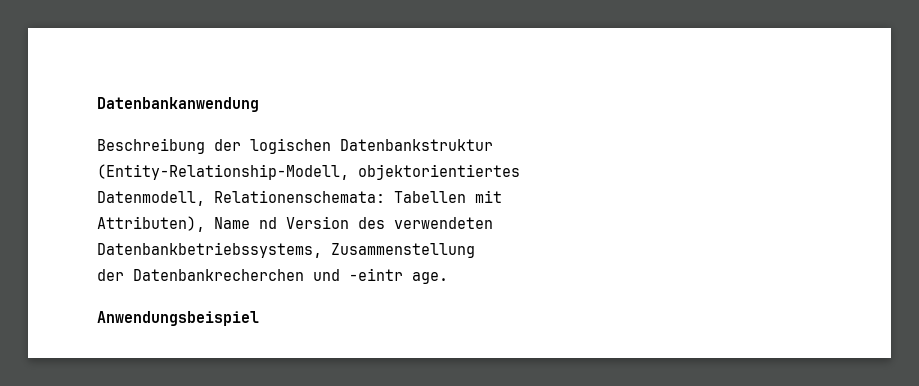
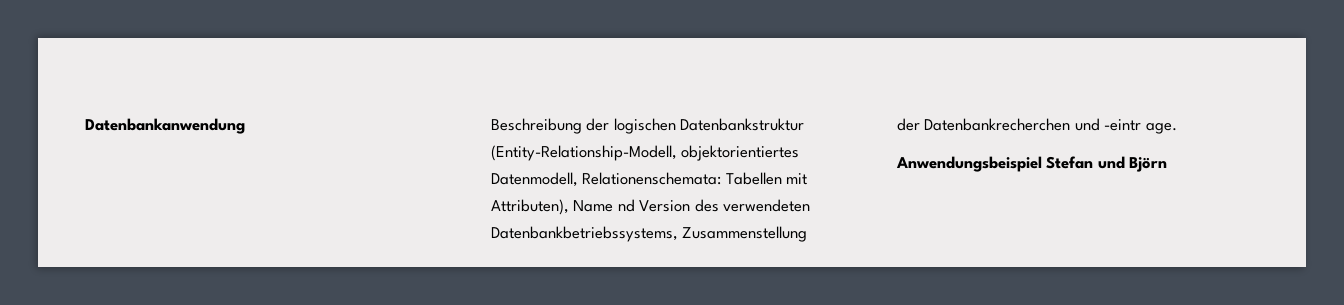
- Anwendungsbeispiel
+ Anwendungsbeispiel Stefan und Björn

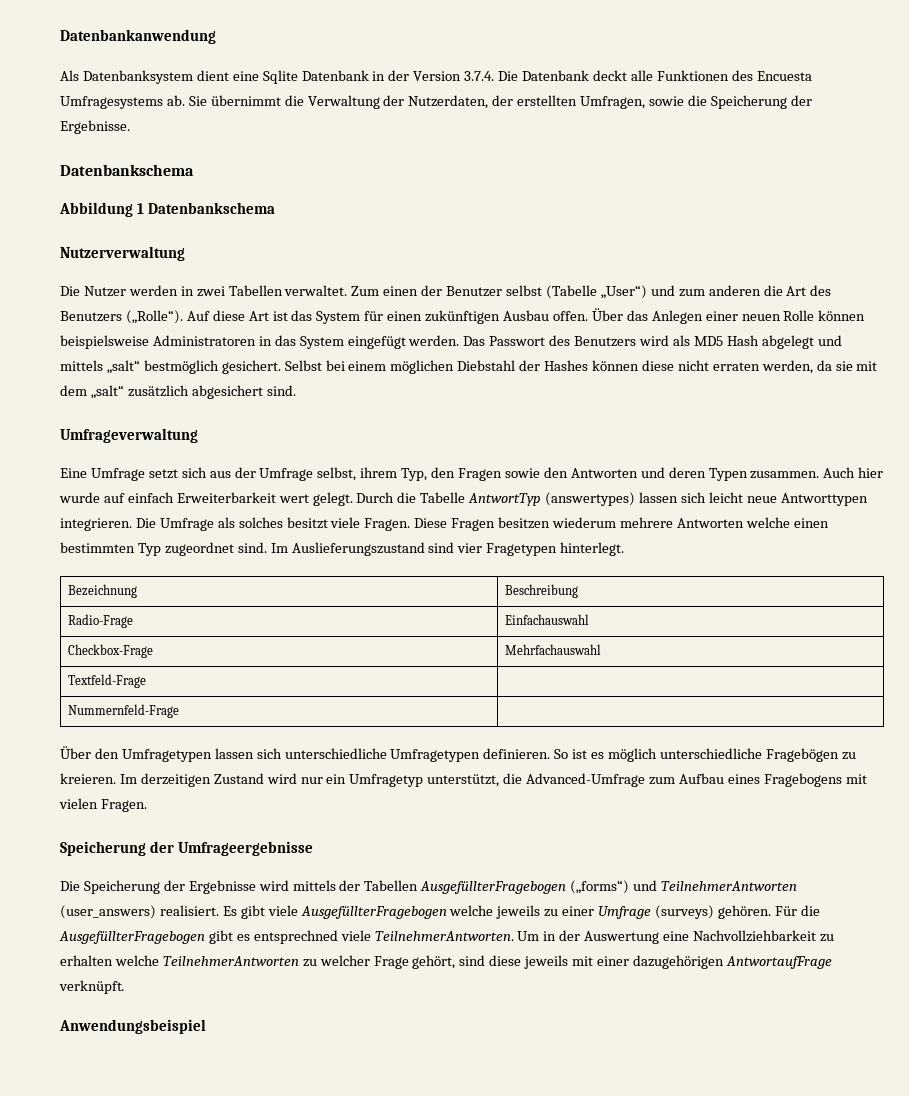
- Beschreibung der logischen Datenbankstruktur
- (Entity-Relationship-Modell, objektorientiertes
- Datenmodell, Relationenschemata: Tabellen mit
- Attributen), Name nd Version des verwendeten
- Datenbankbetriebssystems, Zusammenstellung
- der Datenbankrecherchen und -eintr age.
- Anwendungsbeispiel Stefan und Björn
+ Als Datenbanksystem dient eine Sqlite Datenbank in der Version 3.7.4. Die Datenbank deckt alle Funktionen des Encuesta Umfragesystems ab. Sie übernimmt die Verwaltung der Nutzerdaten, der erstellten Umfragen, sowie die Speicherung der Ergebnisse.
+ Datenbankschema
+ Abbildung 1 Datenbankschema
+ Nutzerverwaltung
+ Die Nutzer werden in zwei Tabellen verwaltet. Zum einen der Benutzer selbst (Tabelle „User“) und zum anderen die Art des Benutzers („Rolle“). Auf diese Art ist das System für einen zukünftigen Ausbau offen. Über das Anlegen einer neuen Rolle können beispielsweise Administratoren in das System eingefügt werden. Das Passwort des Benutzers wird als MD5 Hash abgelegt und mittels „salt“ bestmöglich gesichert. Selbst bei einem möglichen Diebstahl der Hashes können diese nicht erraten werden, da sie mit dem „salt“ zusätzlich abgesichert sind.
+ Umfrageverwaltung
+ Eine Umfrage setzt sich aus der Umfrage selbst, ihrem Typ, den Fragen sowie den Antworten und deren Typen zusammen. Auch hier wurde auf einfach Erweiterbarkeit wert gelegt. Durch die Tabelle AntwortTyp (answertypes) lassen sich leicht neue Antworttypen integrieren. Die Umfrage als solches besitzt viele Fragen. Diese Fragen besitzen wiederum mehrere Antworten welche einen bestimmten Typ zugeordnet sind. Im Auslieferungszustand sind vier Fragetypen hinterlegt.
+ Bezeichnung | Beschreibung
+ Radio-Frage | Einfachauswahl
+ Checkbox-Frage | Mehrfachauswahl
+ Textfeld-Frage |
+ Nummernfeld-Frage |
+ Über den Umfragetypen lassen sich unterschiedliche Umfragetypen definieren. So ist es möglich unterschiedliche Fragebögen zu kreieren. Im derzeitigen Zustand wird nur ein Umfragetyp unterstützt, die Advanced-Umfrage zum Aufbau eines Fragebogens mit vielen Fragen.
+ Speicherung der Umfrageergebnisse
+ Die Speicherung der Ergebnisse wird mittels der Tabellen AusgefüllterFragebogen („forms“) und TeilnehmerAntworten (user_answers) realisiert. Es gibt viele AusgefüllterFragebogen welche jeweils zu einer Umfrage (surveys) gehören. Für die AusgefüllterFragebogen gibt es entsprechned viele TeilnehmerAntworten. Um in der Auswertung eine Nachvollziehbarkeit zu erhalten welche TeilnehmerAntworten zu welcher Frage gehört, sind diese jeweils mit einer dazugehörigen AntwortaufFrage verknüpft.
+ Anwendungsbeispiel

